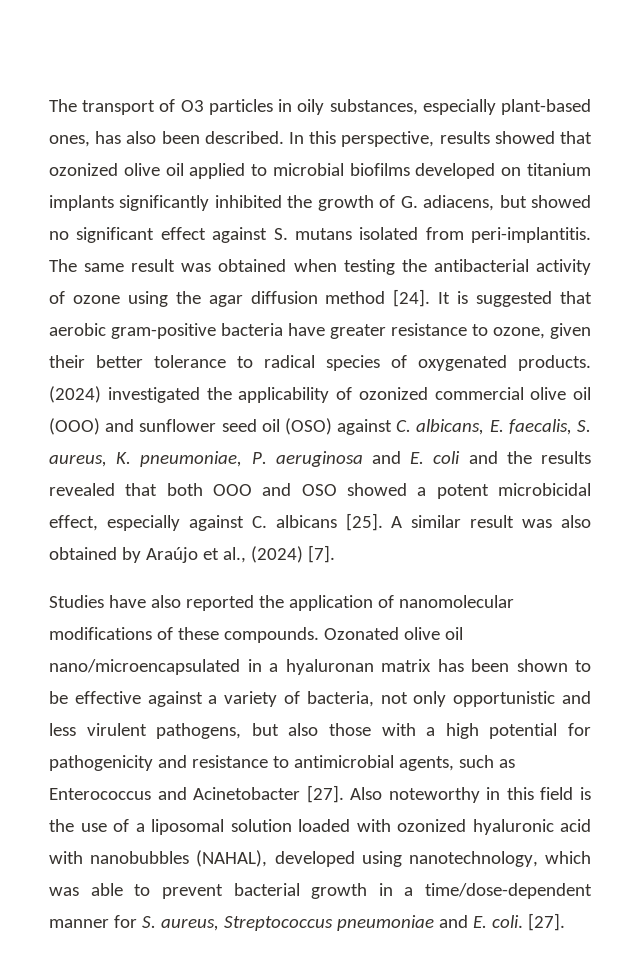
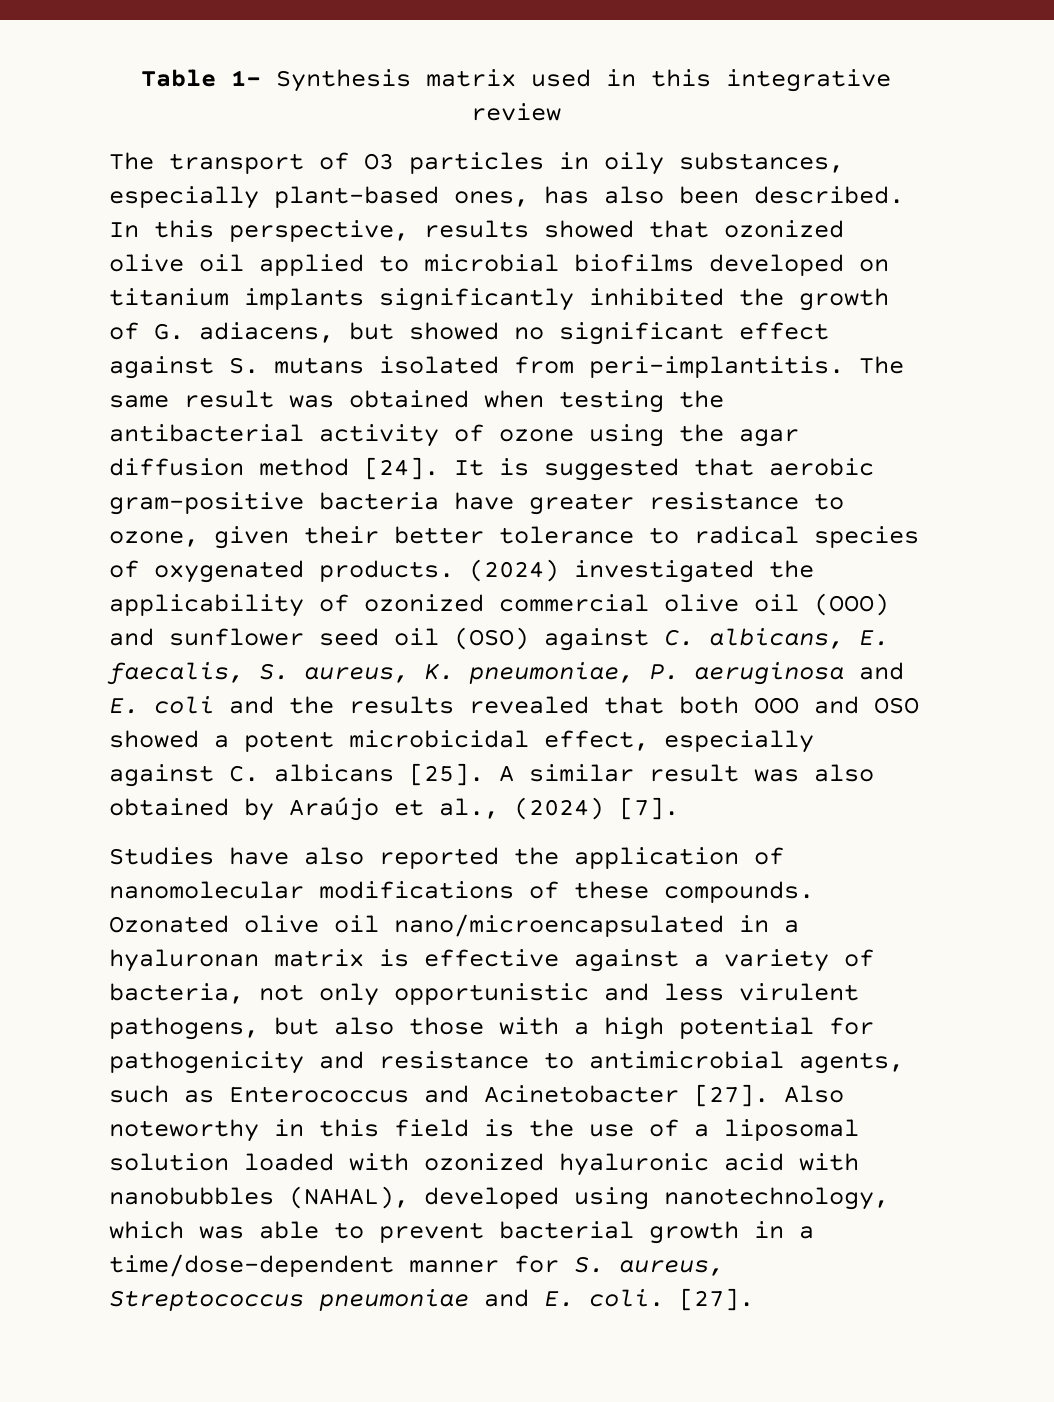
+ Table 1- Synthesis matrix used in this integrative review
- Ozonated olive oil nano/microencapsulated in a hyaluronan matrix has been shown to be effective against a variety of bacteria, not only opportunistic and less virulent pathogens, but also those with a high potential for pathogenicity and resistance to antimicrobial agents, such as Enterococcus and Acinetobacter [27].
+ Ozonated olive oil nano/microencapsulated in a hyaluronan matrix is effective against a variety of bacteria, not only opportunistic and less virulent pathogens, but also those with a high potential for pathogenicity and resistance to antimicrobial agents, such as Enterococcus and Acinetobacter [27].

